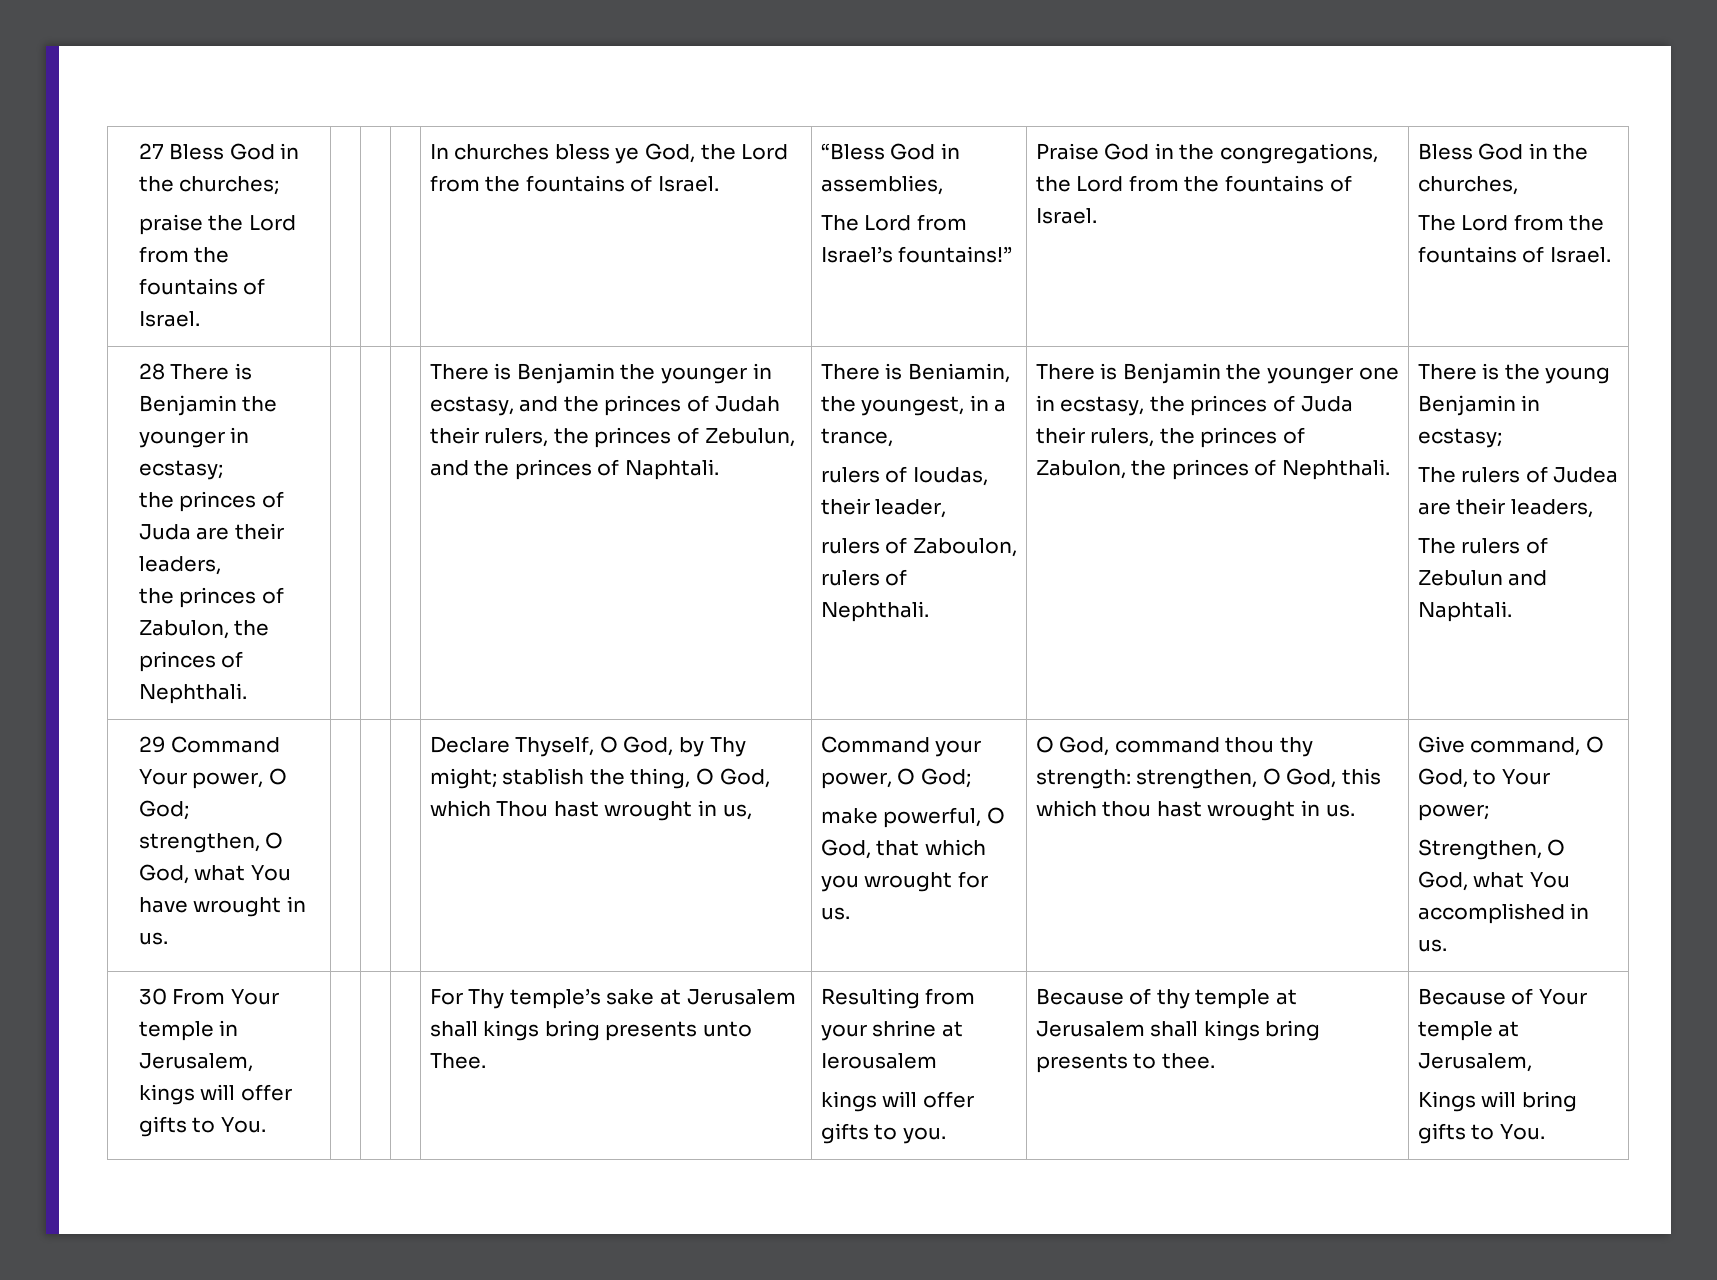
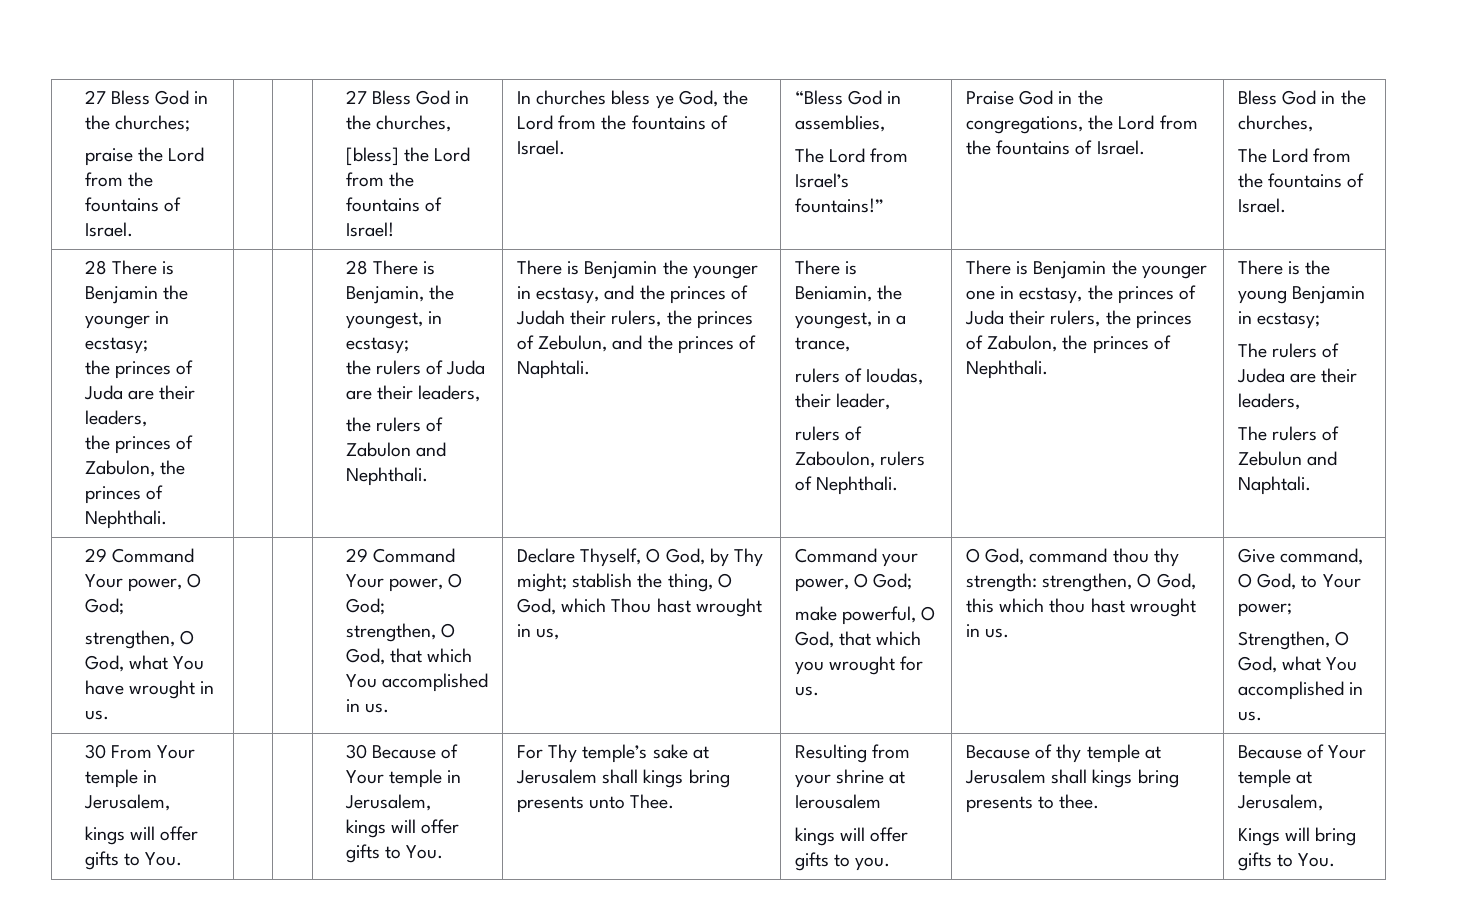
+ 27 Bless God in the churches,
+ [bless] the Lord from the fountains of Israel!
+ 28 There is Benjamin, the youngest, in ecstasy;
+ the rulers of Juda are their leaders,
+ the rulers of Zabulon and Nephthali.
- strengthen, O God, what You have wrought in us.
+ strengthen, O God, what You have wrought in us. | | | 29 Command Your power, O God;
+ strengthen, O God, that which You accomplished in us.
+ 30 Because of Your temple in Jerusalem,
+ kings will offer gifts to You.

